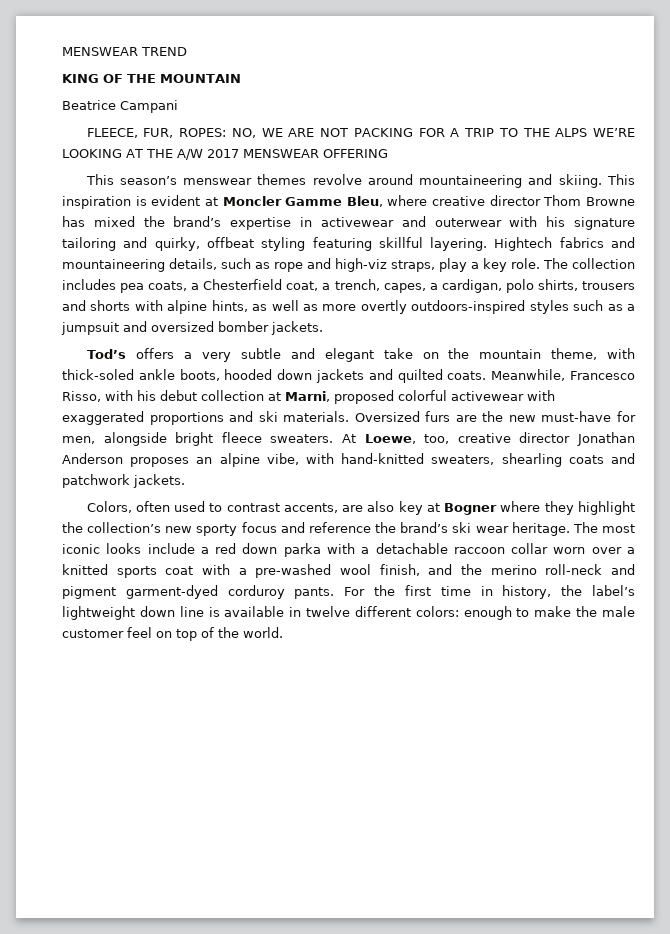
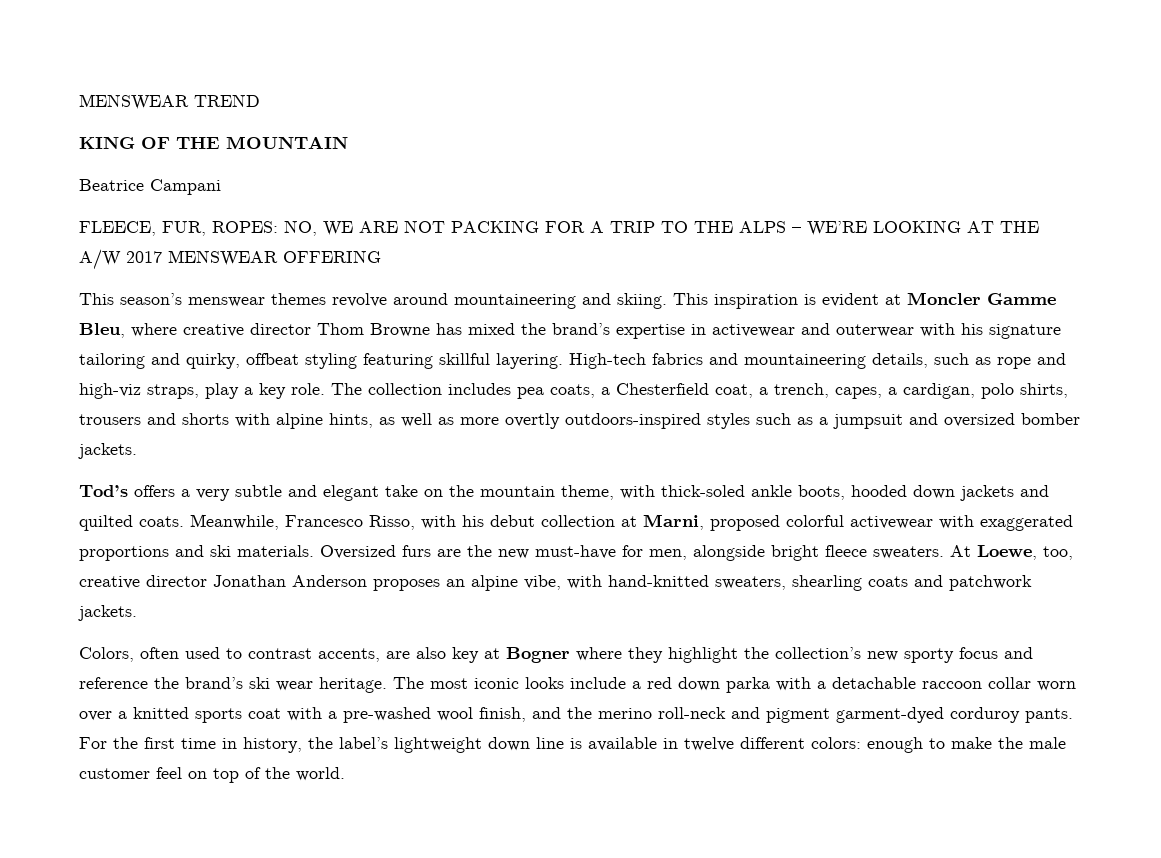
- FLEECE, FUR, ROPES: NO, WE ARE NOT PACKING FOR A TRIP TO THE ALPS WE’RE LOOKING AT THE A/W 2017 MENSWEAR OFFERING
+ FLEECE, FUR, ROPES: NO, WE ARE NOT PACKING FOR A TRIP TO THE ALPS – WE’RE LOOKING AT THE A/W 2017 MENSWEAR OFFERING
- Hightech fabrics and mountaineering details, such as rope and high-viz straps, play a key role.
+ High-tech fabrics and mountaineering details, such as rope and high-viz straps, play a key role.

